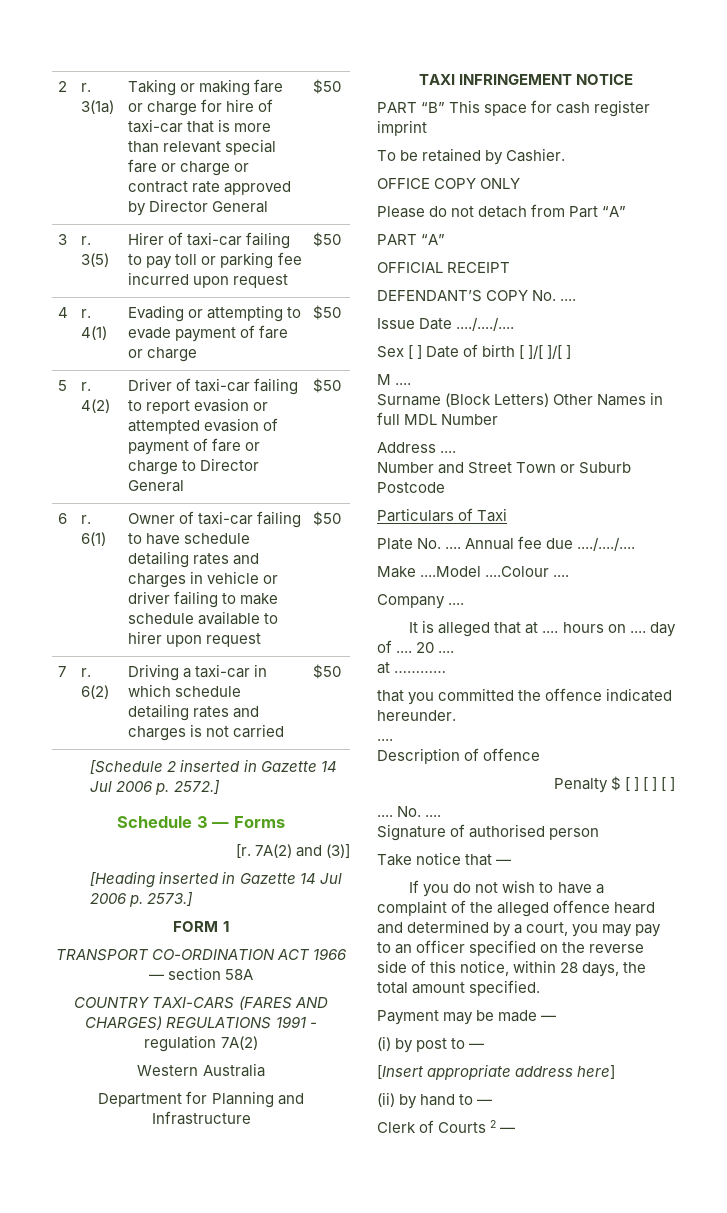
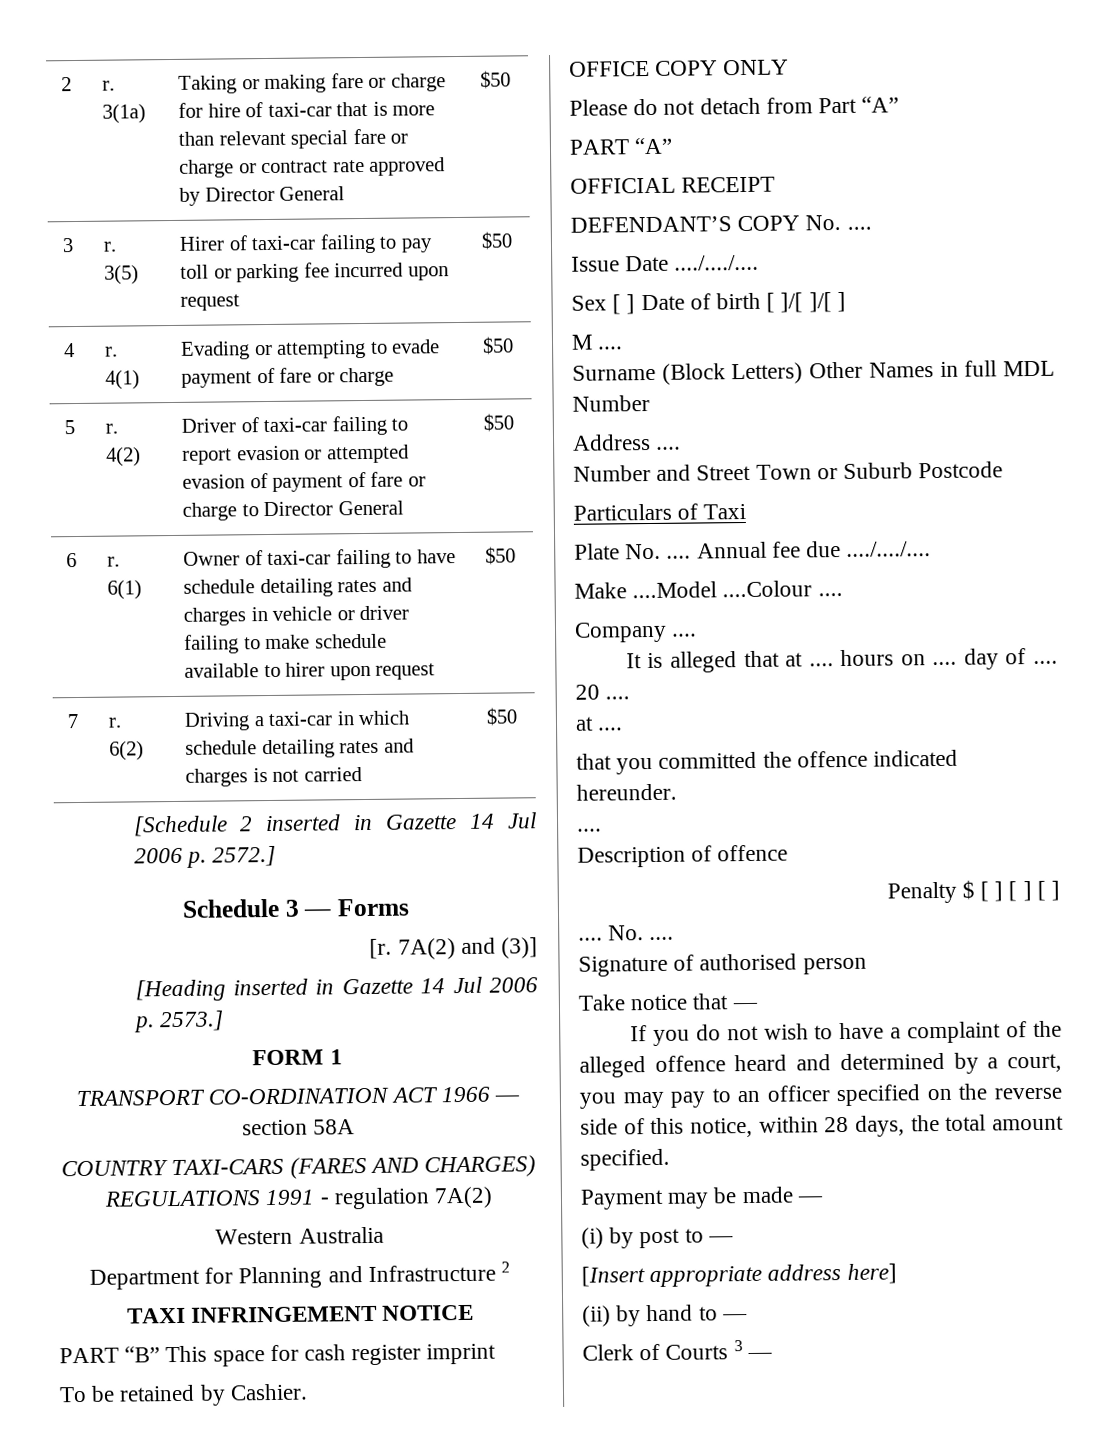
- Department for Planning and Infrastructure
+ Department for Planning and Infrastructure 2
  20 ....
- at …………
+ at ....
- Clerk of Courts 2 —
+ Clerk of Courts 3 —

